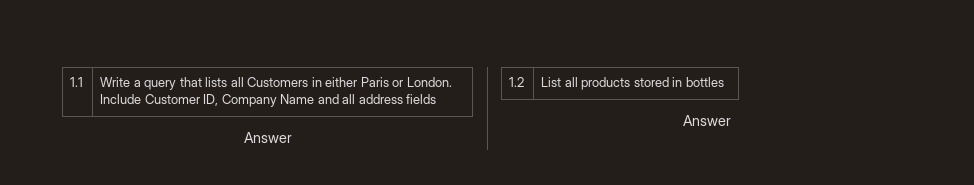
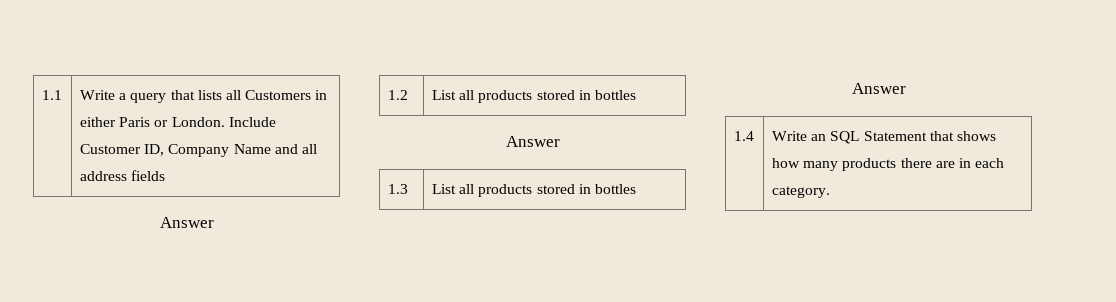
+ 1.3 | List all products stored in bottles
+ Answer
+ 1.4 | Write an SQL Statement that shows how many products there are in each category.

